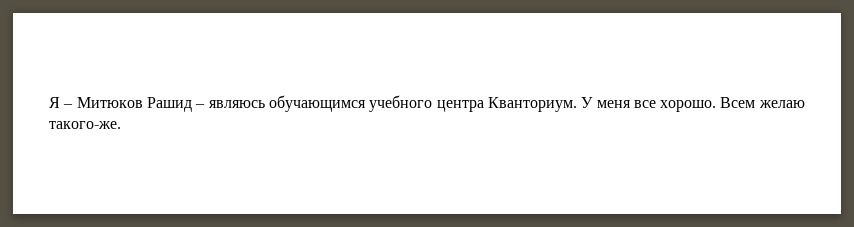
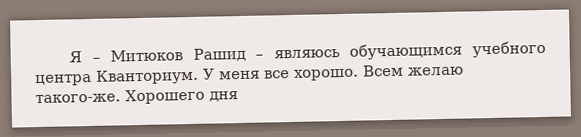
+ Хорошего дня

